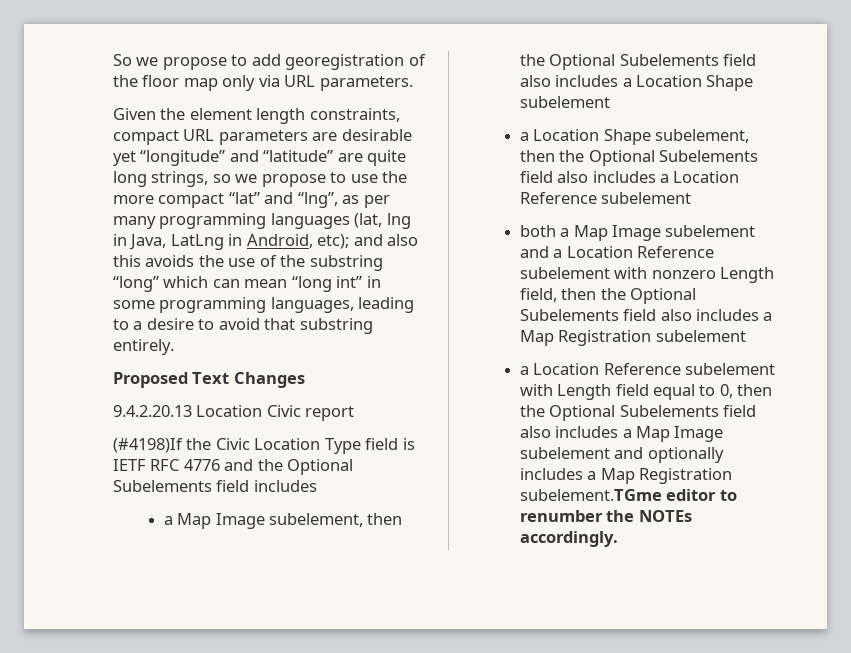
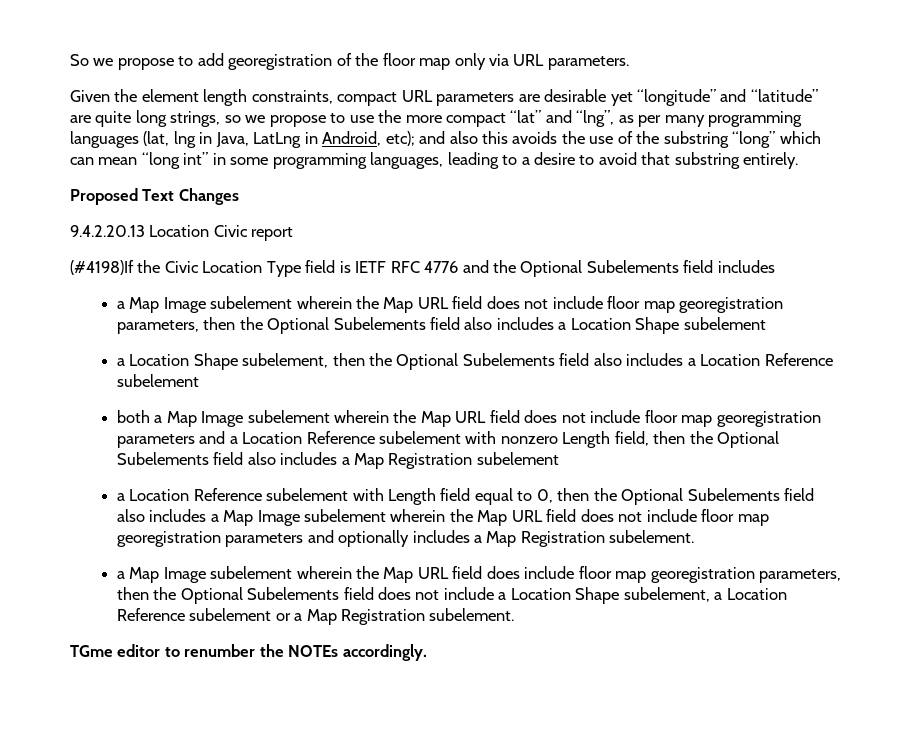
- a Map Image subelement, then the Optional Subelements field also includes a Location Shape subelement
+ a Map Image subelement wherein the Map URL field does not include floor map georegistration parameters, then the Optional Subelements field also includes a Location Shape subelement
- both a Map Image subelement and a Location Reference subelement with nonzero Length field, then the Optional Subelements field also includes a Map Registration subelement
+ both a Map Image subelement wherein the Map URL field does not include floor map georegistration parameters and a Location Reference subelement with nonzero Length field, then the Optional Subelements field also includes a Map Registration subelement
- a Location Reference subelement with Length field equal to 0, then the Optional Subelements field also includes a Map Image subelement and optionally includes a Map Registration subelement.TGme editor to renumber the NOTEs accordingly.
+ a Location Reference subelement with Length field equal to 0, then the Optional Subelements field also includes a Map Image subelement wherein the Map URL field does not include floor map georegistration parameters and optionally includes a Map Registration subelement.
+ a Map Image subelement wherein the Map URL field does include floor map georegistration parameters, then the Optional Subelements field does not include a Location Shape subelement, a Location Reference subelement or a Map Registration subelement.
+ TGme editor to renumber the NOTEs accordingly.

